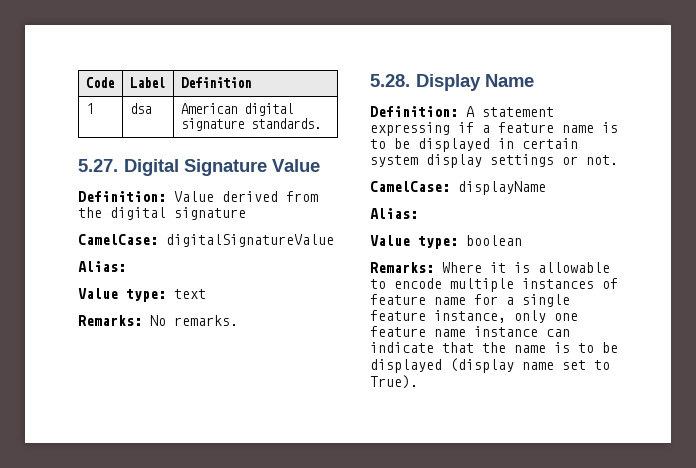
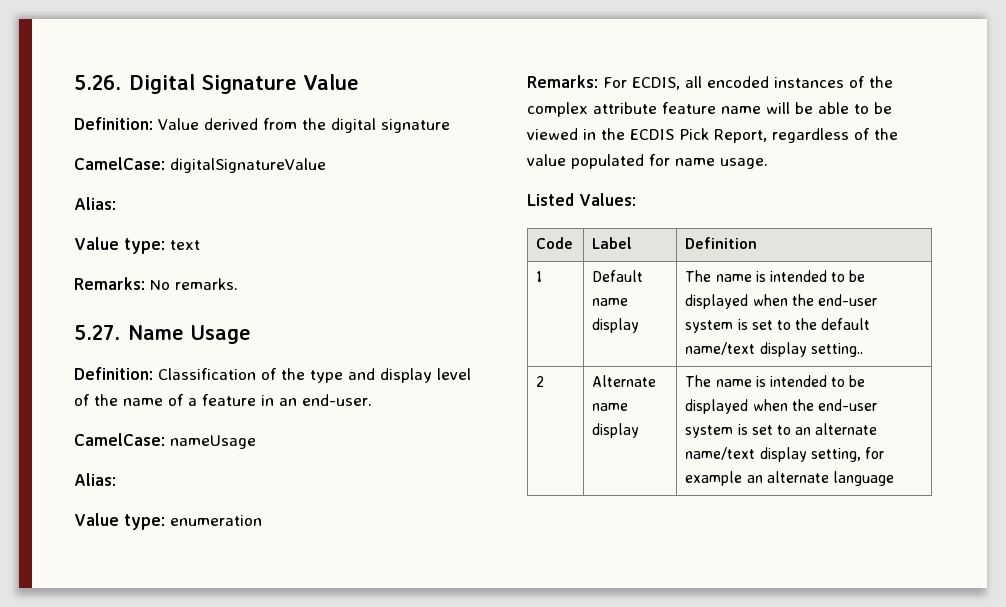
- Code | Label | Definition
- 1 | dsa | American digital signature standards.
- 5.27. Digital Signature Value
+ 5.26. Digital Signature Value
- 5.28. Display Name
- Definition: A statement expressing if a feature name is to be displayed in certain system display settings or not.
- CamelCase: displayName
+ 5.27. Name Usage
+ Definition: Classification of the type and display level of the name of a feature in an end-user.
+ CamelCase: nameUsage
  Alias:
- Value type: boolean
- Remarks: Where it is allowable to encode multiple instances of feature name for a single feature instance, only one feature name instance can indicate that the name is to be displayed (display name set to True).
+ Value type: enumeration
+ Remarks: For ECDIS, all encoded instances of the complex attribute feature name will be able to be viewed in the ECDIS Pick Report, regardless of the value populated for name usage.
+ Listed Values:
+ Code | Label | Definition
+ 1 | Default name display | The name is intended to be displayed when the end-user system is set to the default name/text display setting..
+ 2 | Alternate name display | The name is intended to be displayed when the end-user system is set to an alternate name/text display setting, for example an alternate language

